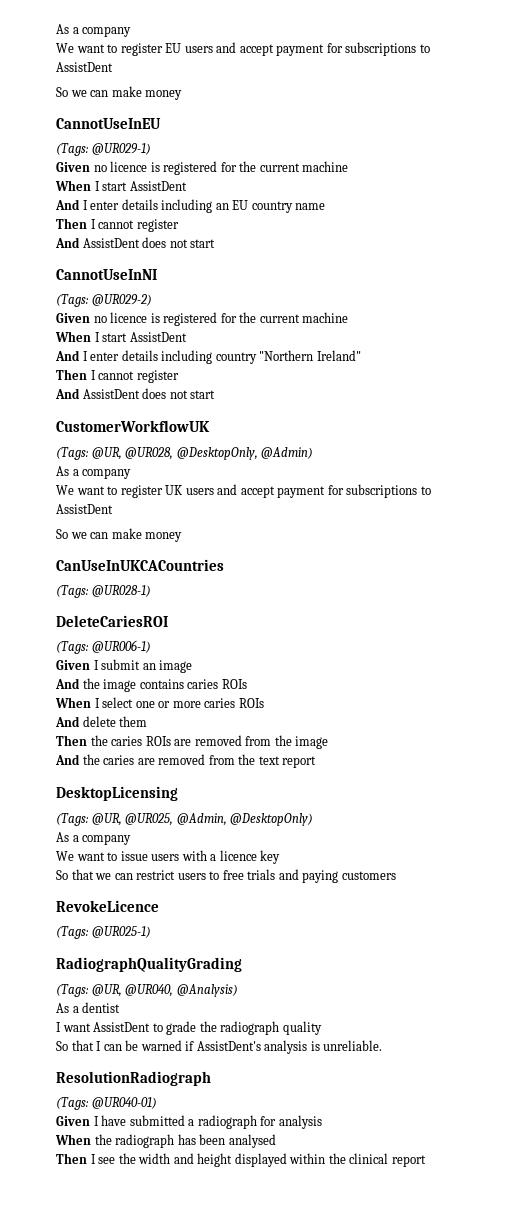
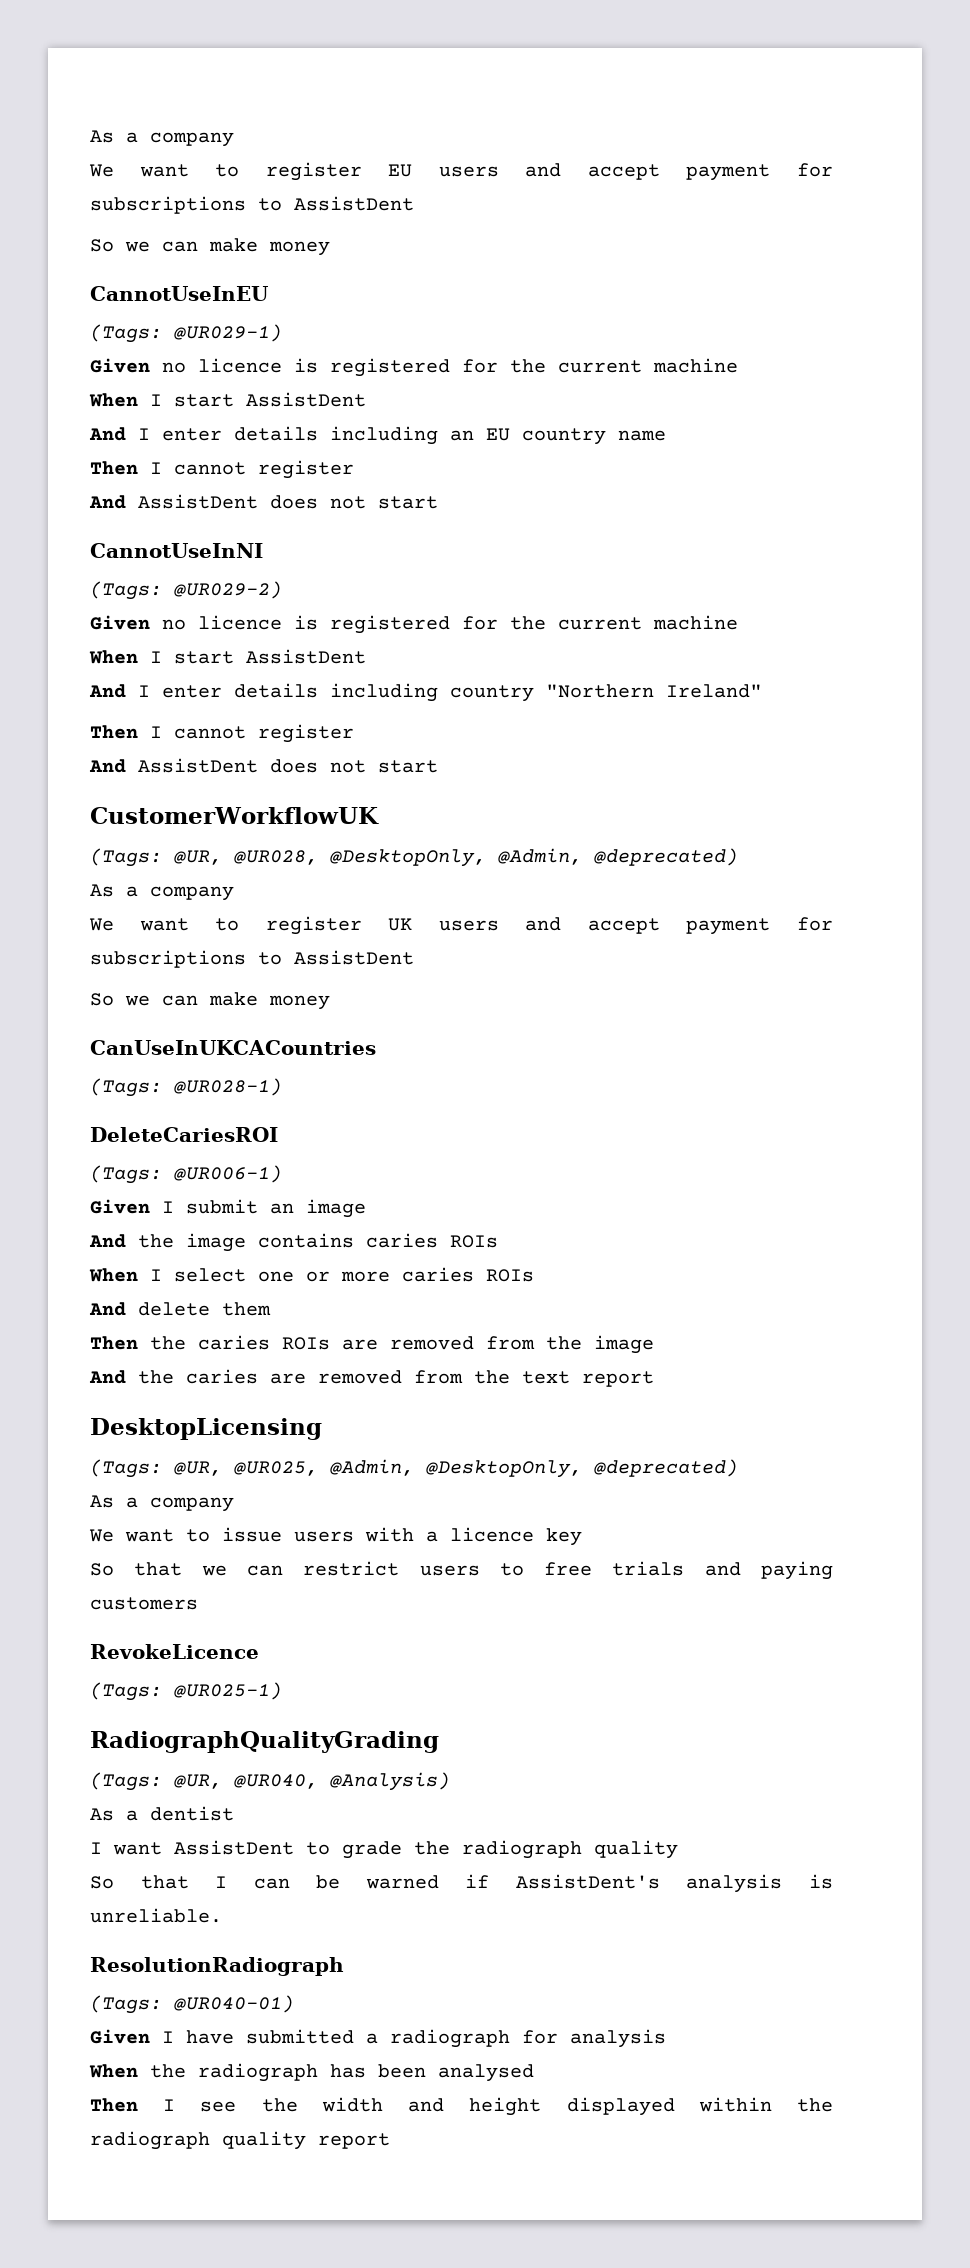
- (Tags: @UR, @UR028, @DesktopOnly, @Admin)
+ (Tags: @UR, @UR028, @DesktopOnly, @Admin, @deprecated)
- (Tags: @UR, @UR025, @Admin, @DesktopOnly)
+ (Tags: @UR, @UR025, @Admin, @DesktopOnly, @deprecated)
- Then I see the width and height displayed within the clinical report
+ Then I see the width and height displayed within the radiograph quality report

